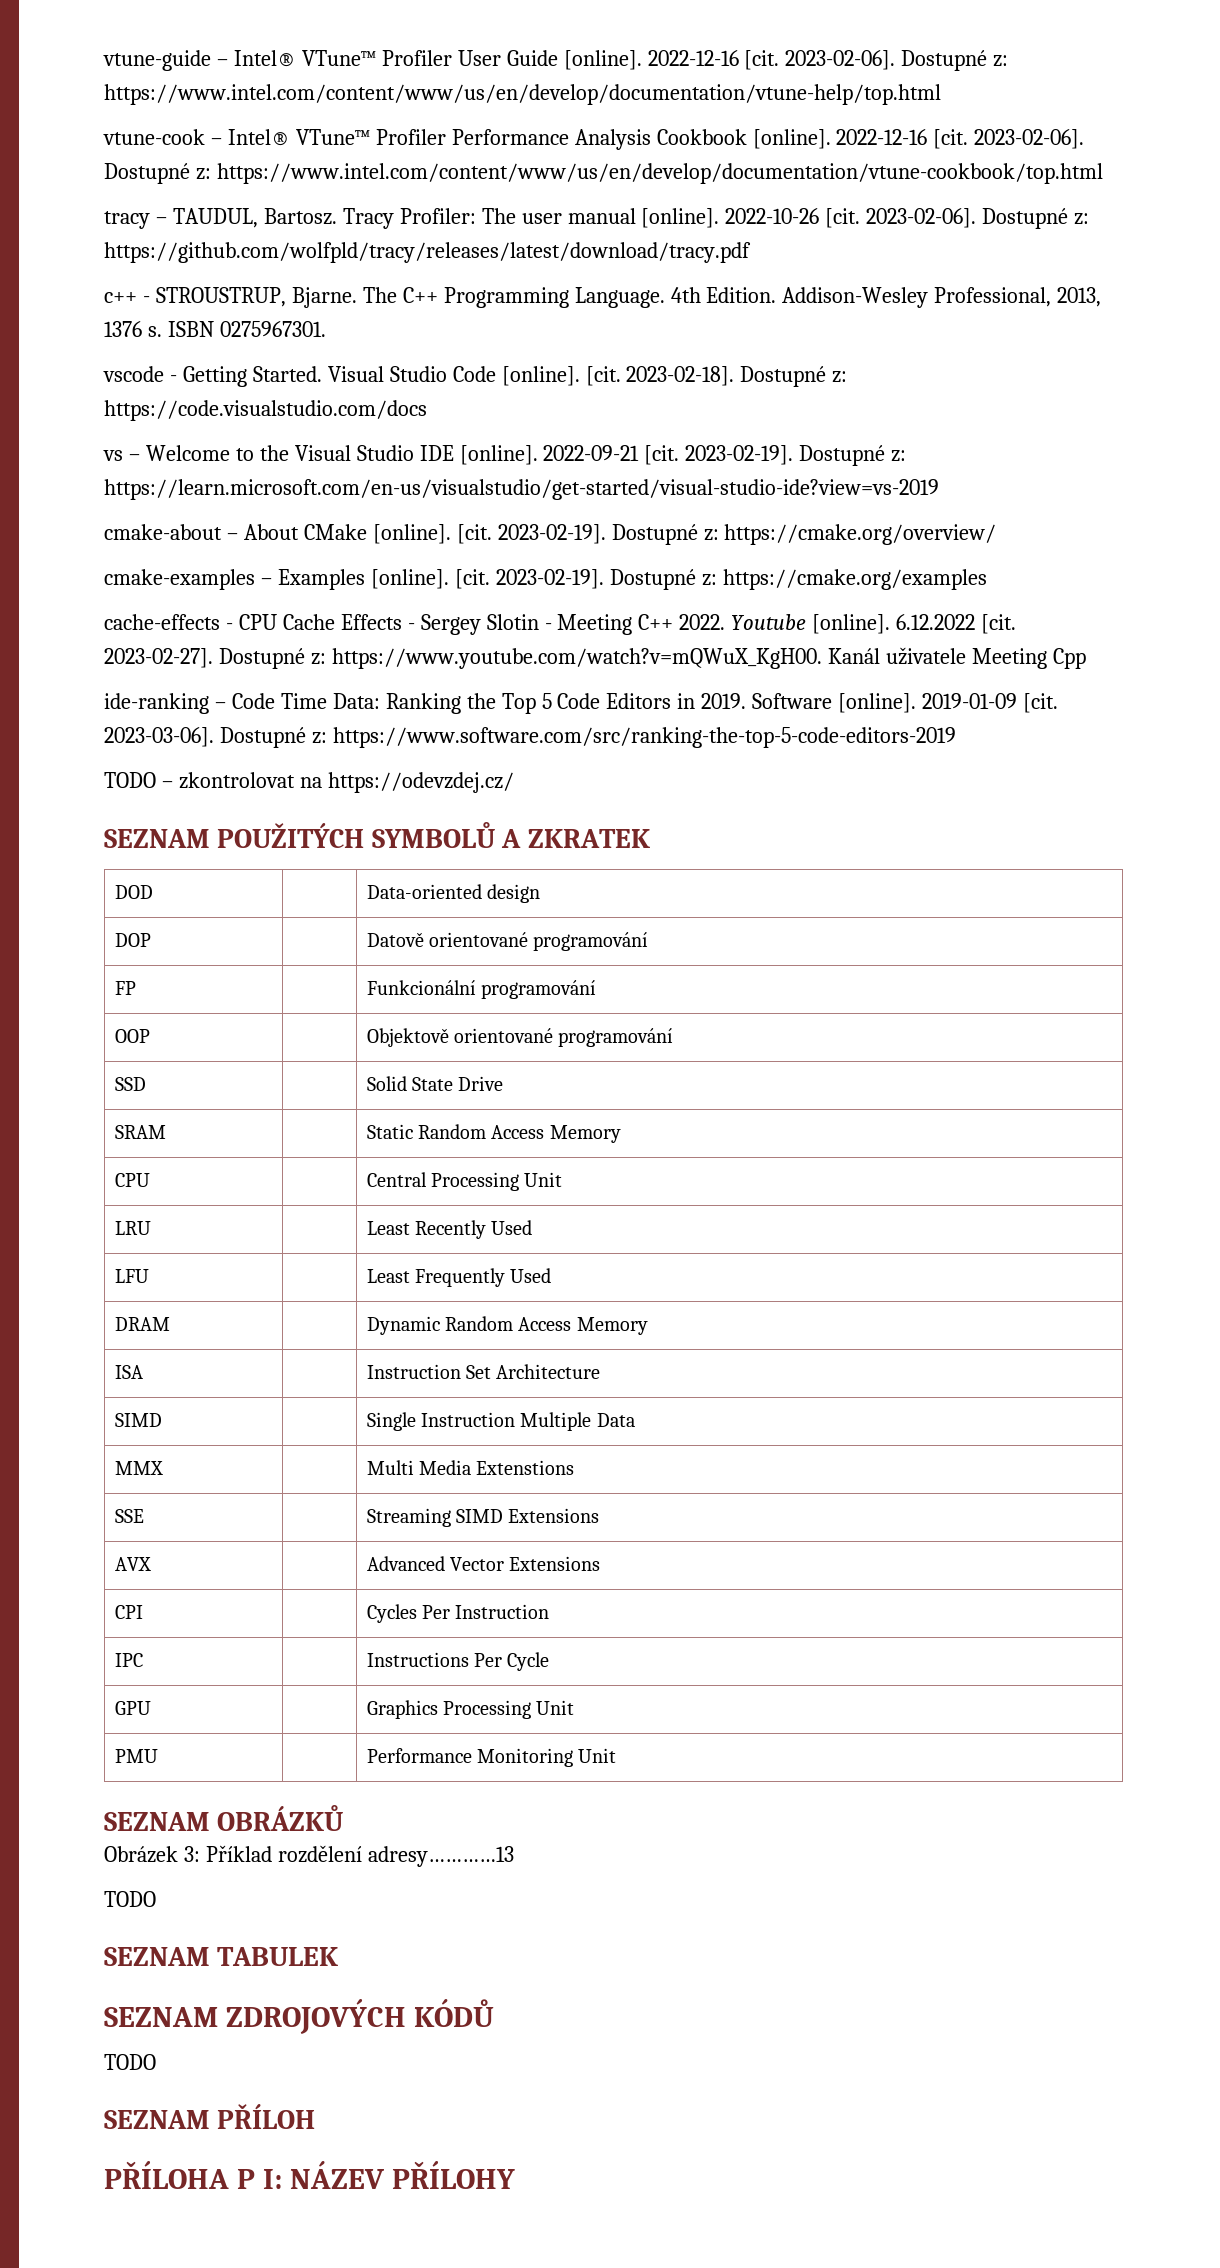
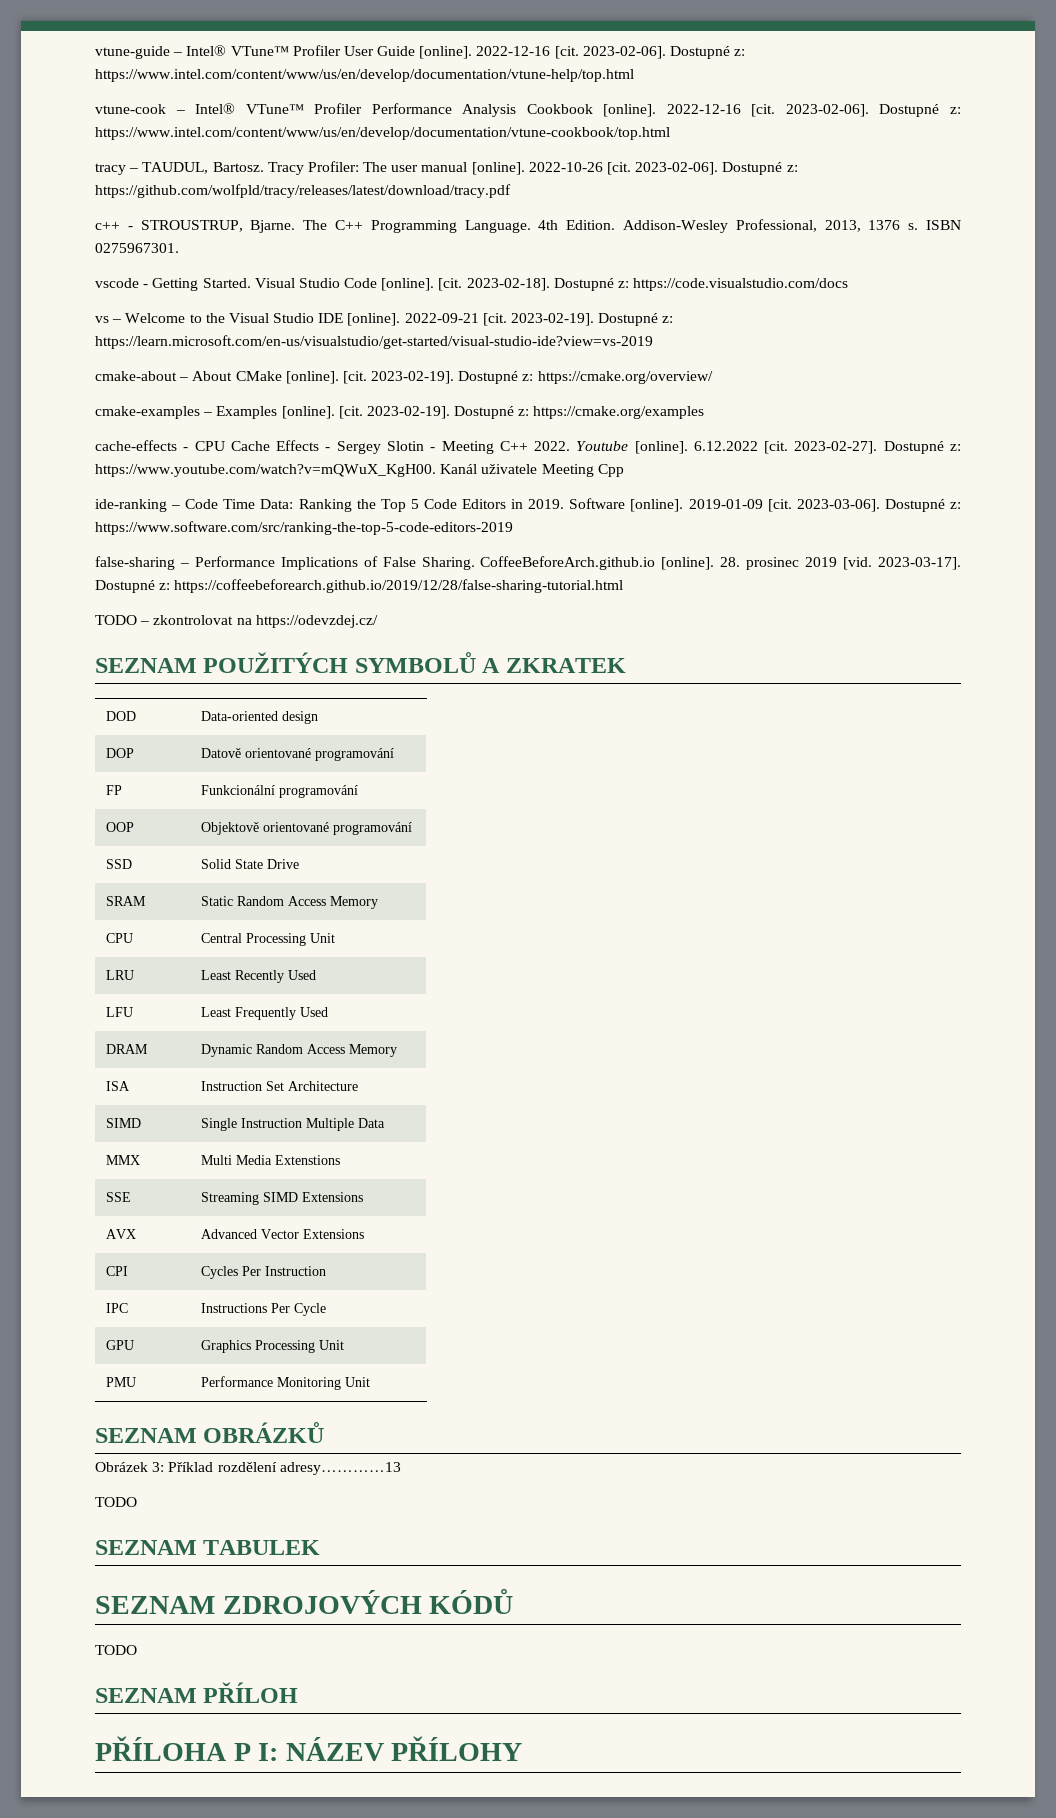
+ false-sharing – Performance Implications of False Sharing. CoffeeBeforeArch.github.io [online]. 28. prosinec 2019 [vid. 2023-03-17]. Dostupné z: https://coffeebeforearch.github.io/2019/12/28/false-sharing-tutorial.html

